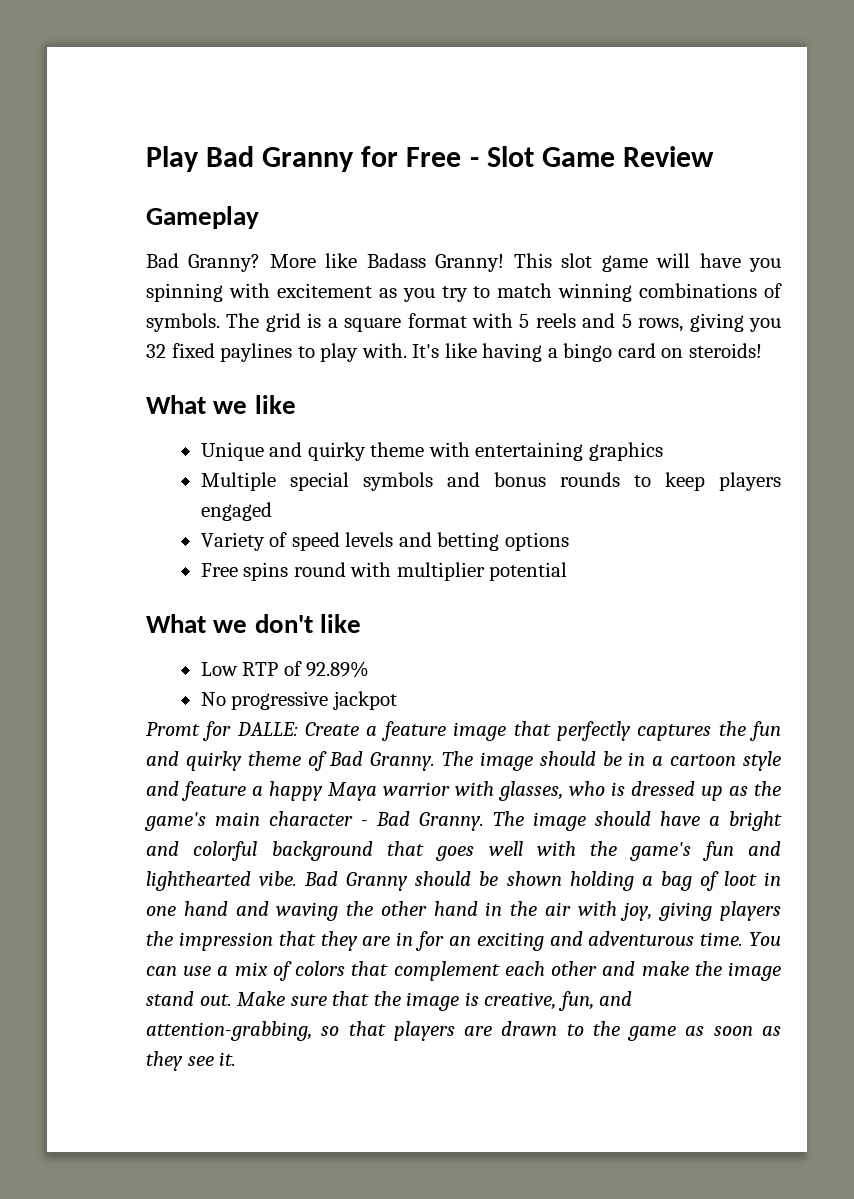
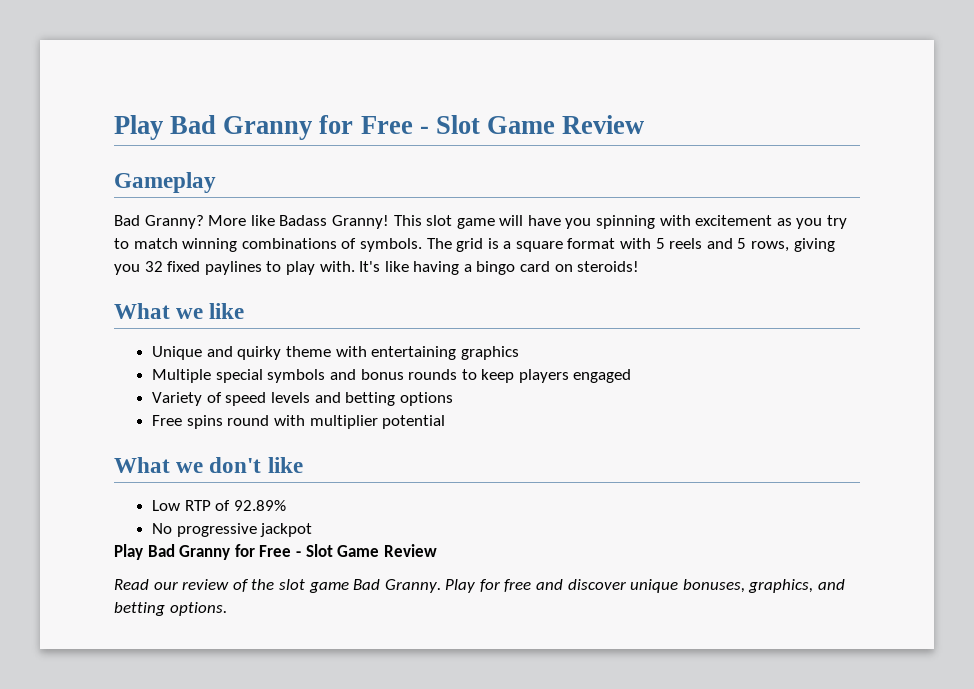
  No progressive jackpot
- Promt for DALLE: Create a feature image that perfectly captures the fun and quirky theme of Bad Granny. The image should be in a cartoon style and feature a happy Maya warrior with glasses, who is dressed up as the game's main character - Bad Granny. The image should have a bright and colorful background that goes well with the game's fun and lighthearted vibe. Bad Granny should be shown holding a bag of loot in one hand and waving the other hand in the air with joy, giving players the impression that they are in for an exciting and adventurous time. You can use a mix of colors that complement each other and make the image stand out. Make sure that the image is creative, fun, and attention-grabbing, so that players are drawn to the game as soon as they see it.
+ Play Bad Granny for Free - Slot Game Review
+ Read our review of the slot game Bad Granny. Play for free and discover unique bonuses, graphics, and betting options.

